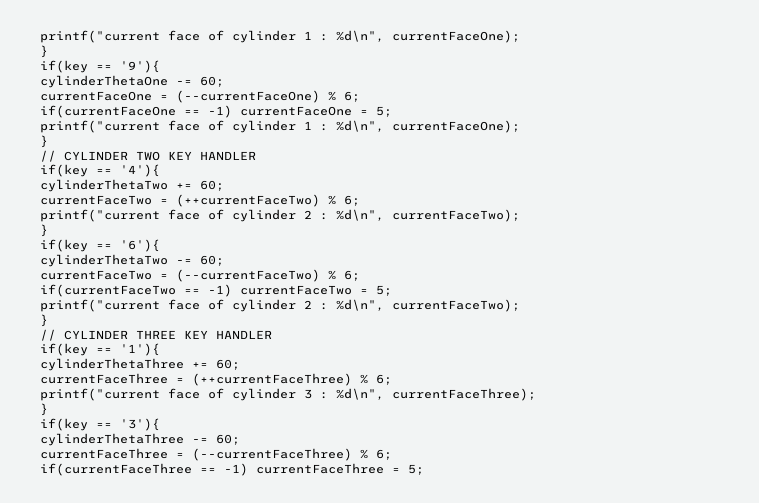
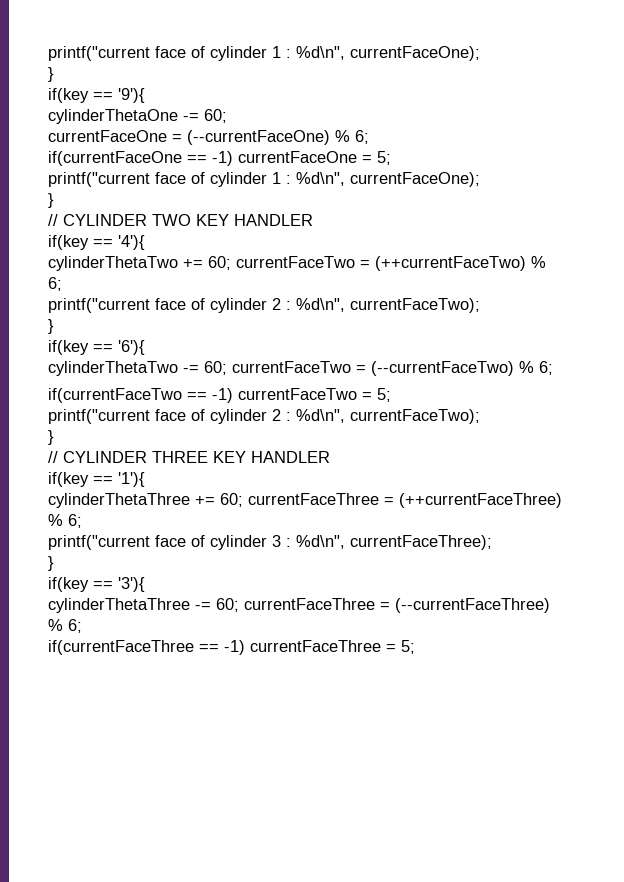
- cylinderThetaTwo += 60;
- currentFaceTwo = (++currentFaceTwo) % 6;
+ cylinderThetaTwo += 60; currentFaceTwo = (++currentFaceTwo) % 6;
- cylinderThetaTwo -= 60;
- currentFaceTwo = (--currentFaceTwo) % 6;
+ cylinderThetaTwo -= 60; currentFaceTwo = (--currentFaceTwo) % 6;
- cylinderThetaThree += 60;
- currentFaceThree = (++currentFaceThree) % 6;
+ cylinderThetaThree += 60; currentFaceThree = (++currentFaceThree) % 6;
- cylinderThetaThree -= 60;
- currentFaceThree = (--currentFaceThree) % 6;
+ cylinderThetaThree -= 60; currentFaceThree = (--currentFaceThree) % 6;

